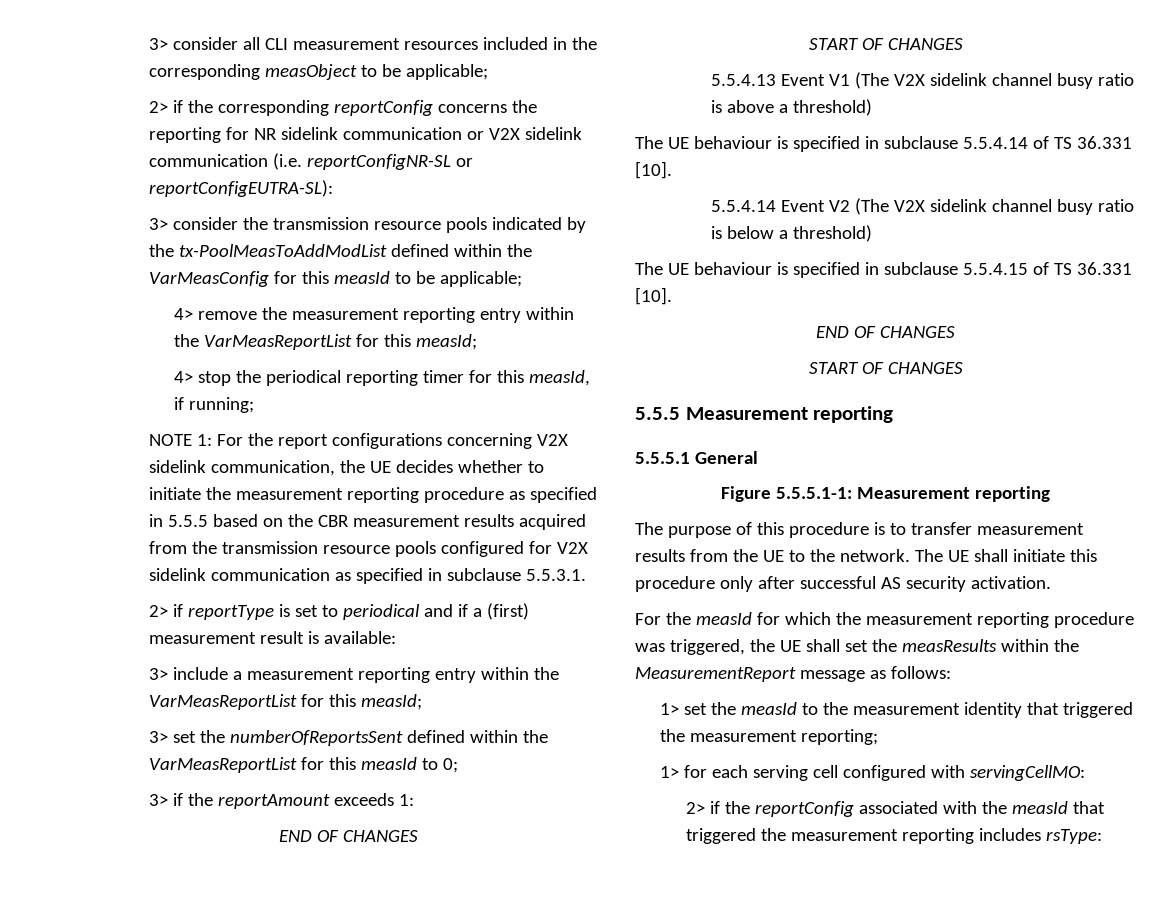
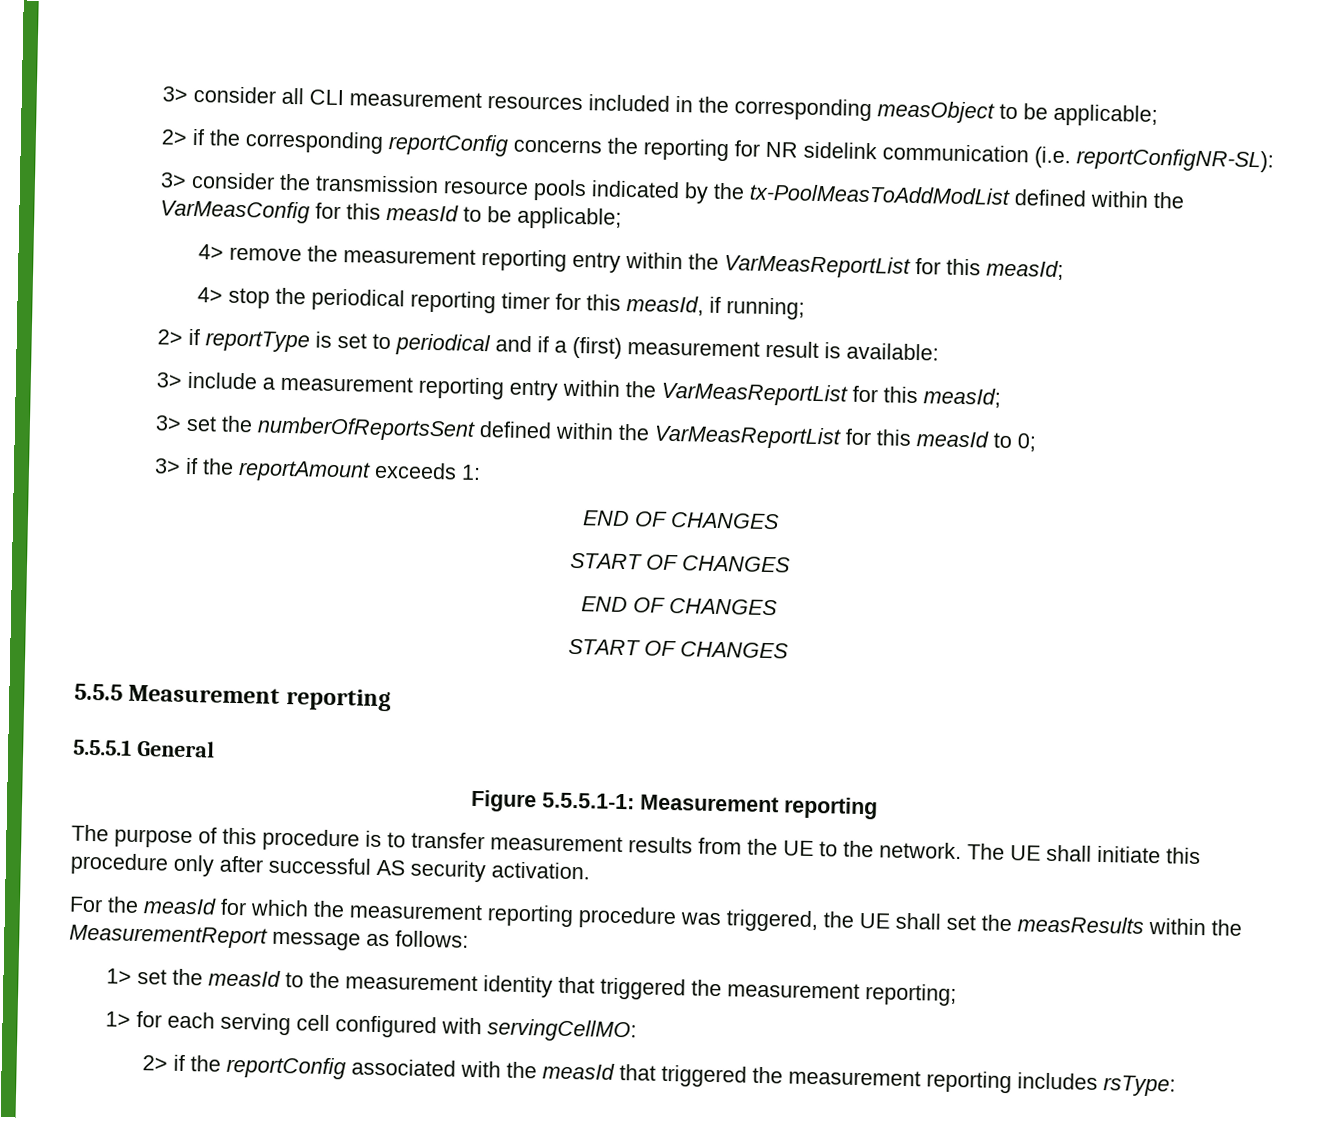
- 2> if the corresponding reportConfig concerns the reporting for NR sidelink communication or V2X sidelink communication (i.e. reportConfigNR-SL or reportConfigEUTRA-SL):
+ 2> if the corresponding reportConfig concerns the reporting for NR sidelink communication (i.e. reportConfigNR-SL):
- NOTE 1: For the report configurations concerning V2X sidelink communication, the UE decides whether to initiate the measurement reporting procedure as specified in 5.5.5 based on the CBR measurement results acquired from the transmission resource pools configured for V2X sidelink communication as specified in subclause 5.5.3.1.
- 5.5.4.13 Event V1 (The V2X sidelink channel busy ratio is above a threshold)
- The UE behaviour is specified in subclause 5.5.4.14 of TS 36.331 [10].
- 5.5.4.14 Event V2 (The V2X sidelink channel busy ratio is below a threshold)
- The UE behaviour is specified in subclause 5.5.4.15 of TS 36.331 [10].

